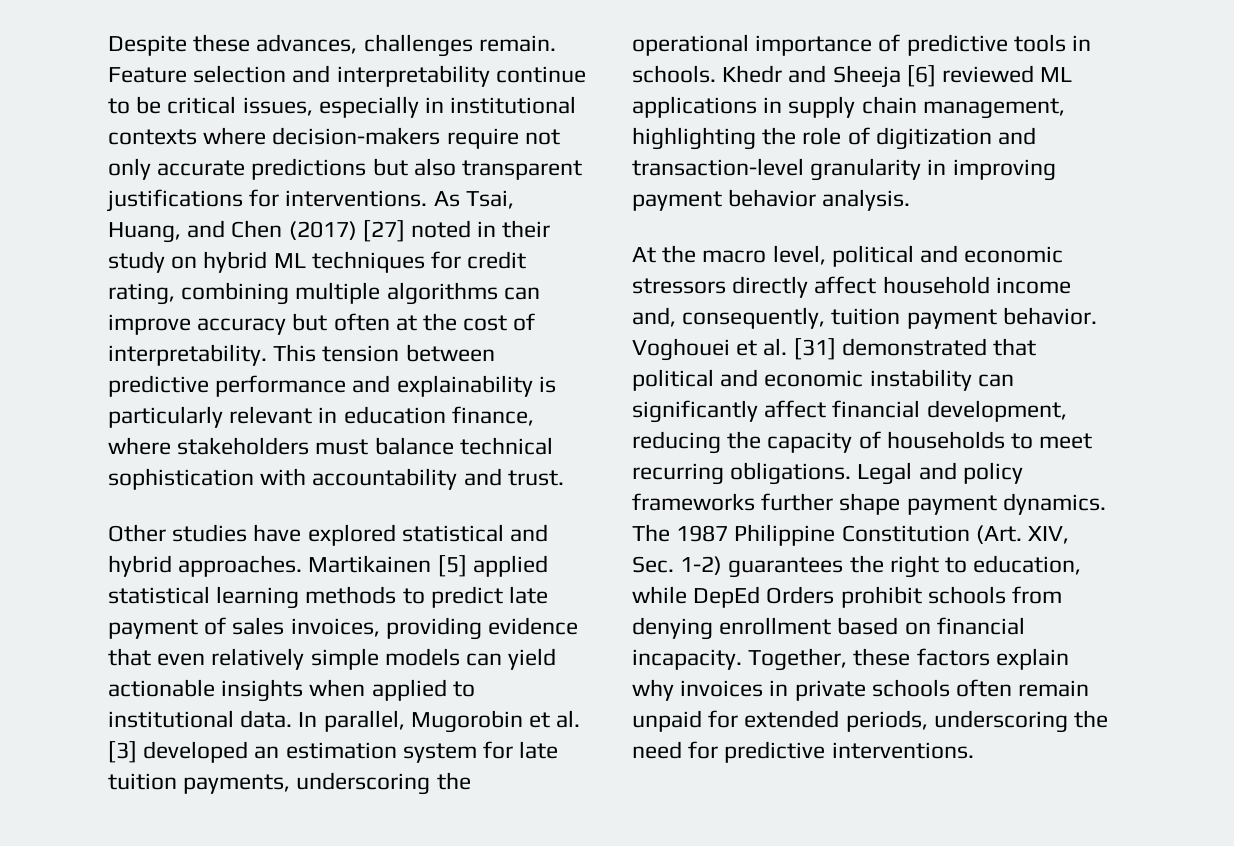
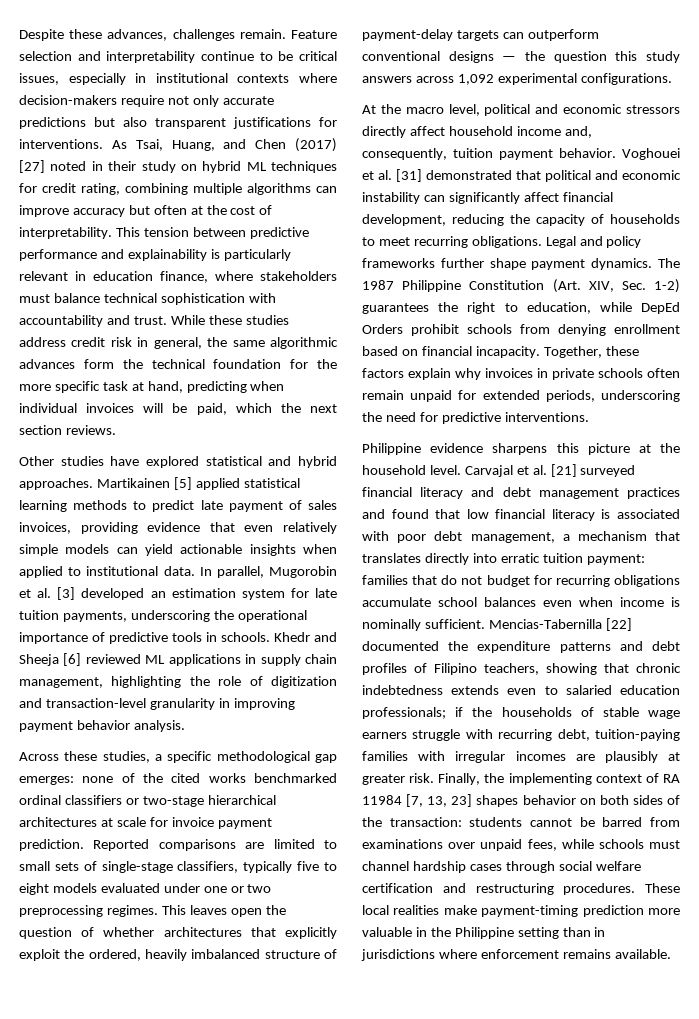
+ While these studies address credit risk in general, the same algorithmic advances form the technical foundation for the more specific task at hand, predicting when individual invoices will be paid, which the next section reviews.
+ Across these studies, a specific methodological gap emerges: none of the cited works benchmarked ordinal classifiers or two-stage hierarchical architectures at scale for invoice payment prediction. Reported comparisons are limited to small sets of single-stage classifiers, typically five to eight models evaluated under one or two preprocessing regimes. This leaves open the question of whether architectures that explicitly exploit the ordered, heavily imbalanced structure of payment-delay targets can outperform conventional designs — the question this study answers across 1,092 experimental configurations.
+ Philippine evidence sharpens this picture at the household level. Carvajal et al. [21] surveyed financial literacy and debt management practices and found that low financial literacy is associated with poor debt management, a mechanism that translates directly into erratic tuition payment: families that do not budget for recurring obligations accumulate school balances even when income is nominally sufficient. Mencias-Tabernilla [22] documented the expenditure patterns and debt profiles of Filipino teachers, showing that chronic indebtedness extends even to salaried education professionals; if the households of stable wage earners struggle with recurring debt, tuition-paying families with irregular incomes are plausibly at greater risk. Finally, the implementing context of RA 11984 [7, 13, 23] shapes behavior on both sides of the transaction: students cannot be barred from examinations over unpaid fees, while schools must channel hardship cases through social welfare certification and restructuring procedures. These local realities make payment-timing prediction more valuable in the Philippine setting than in jurisdictions where enforcement remains available.

